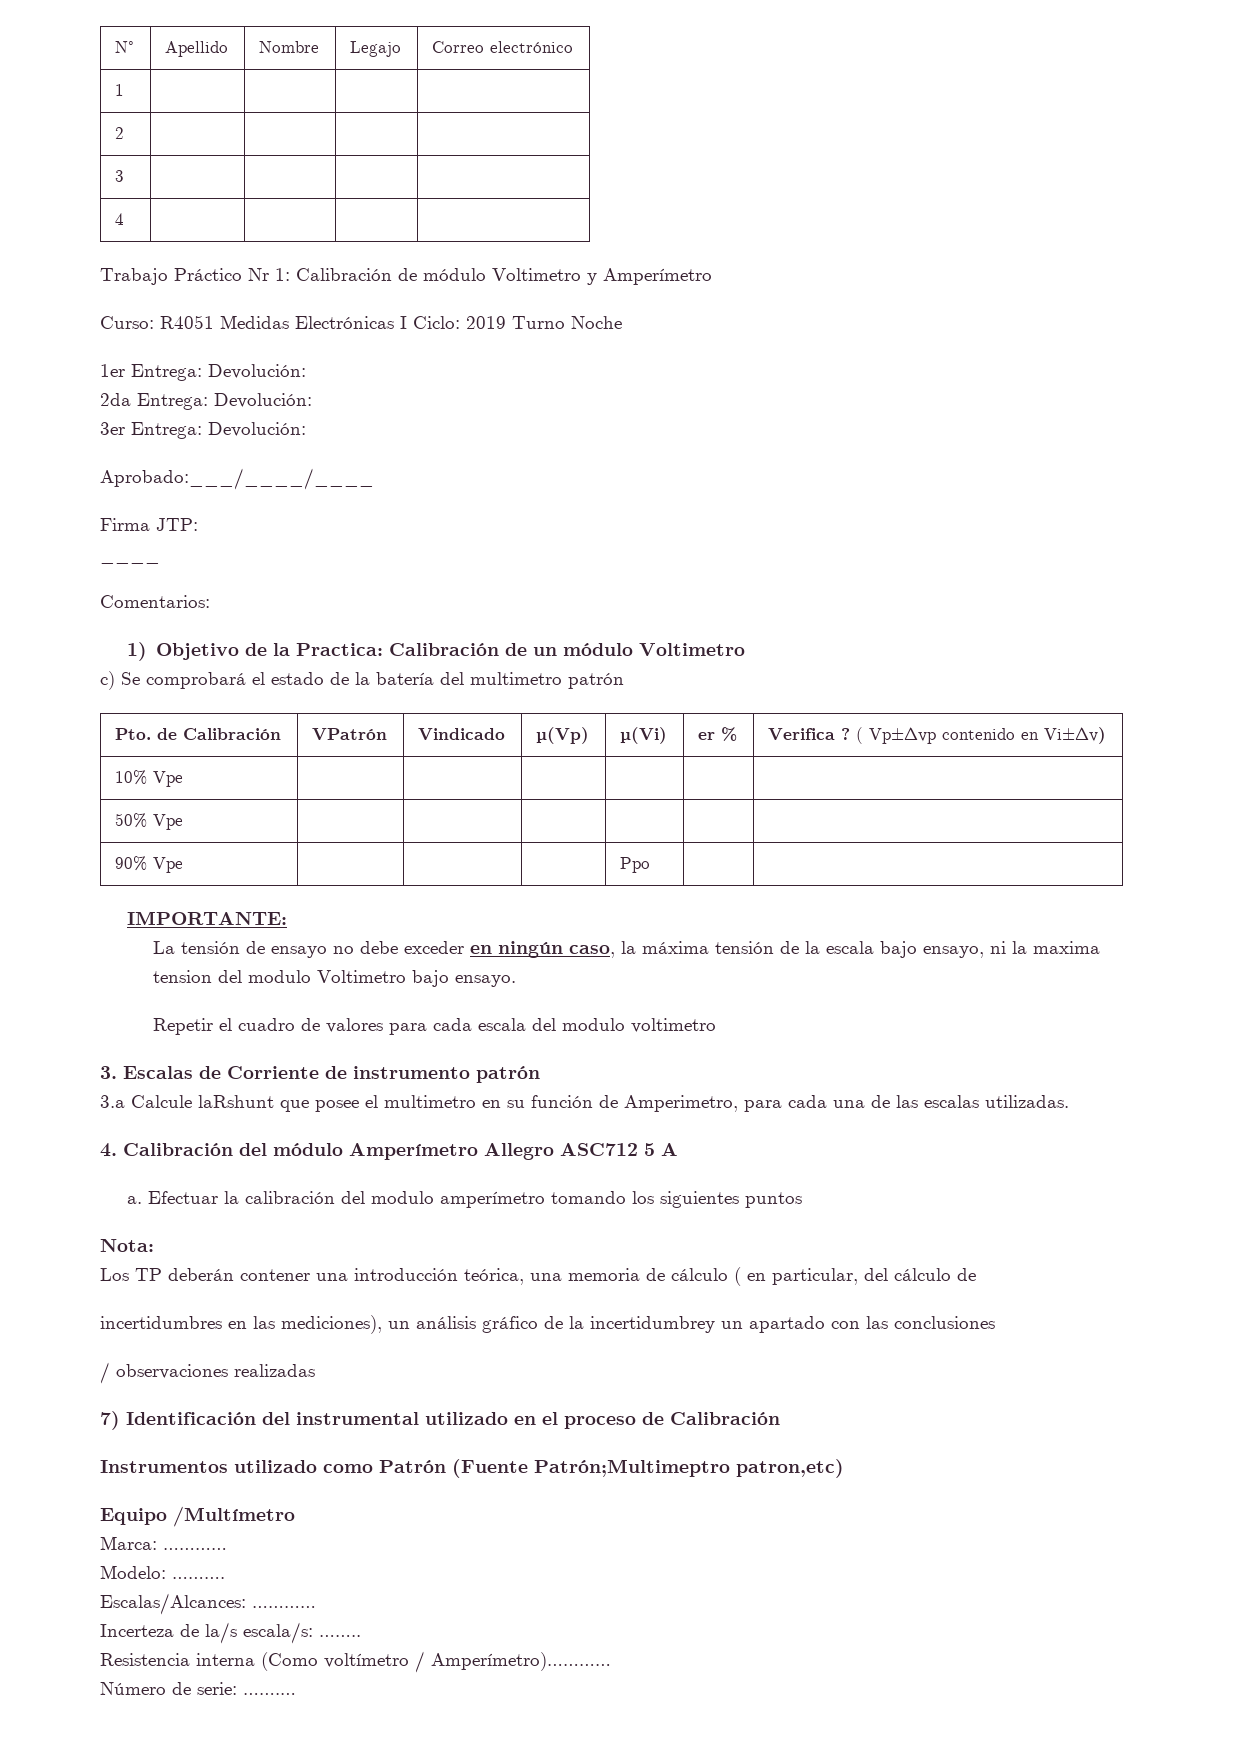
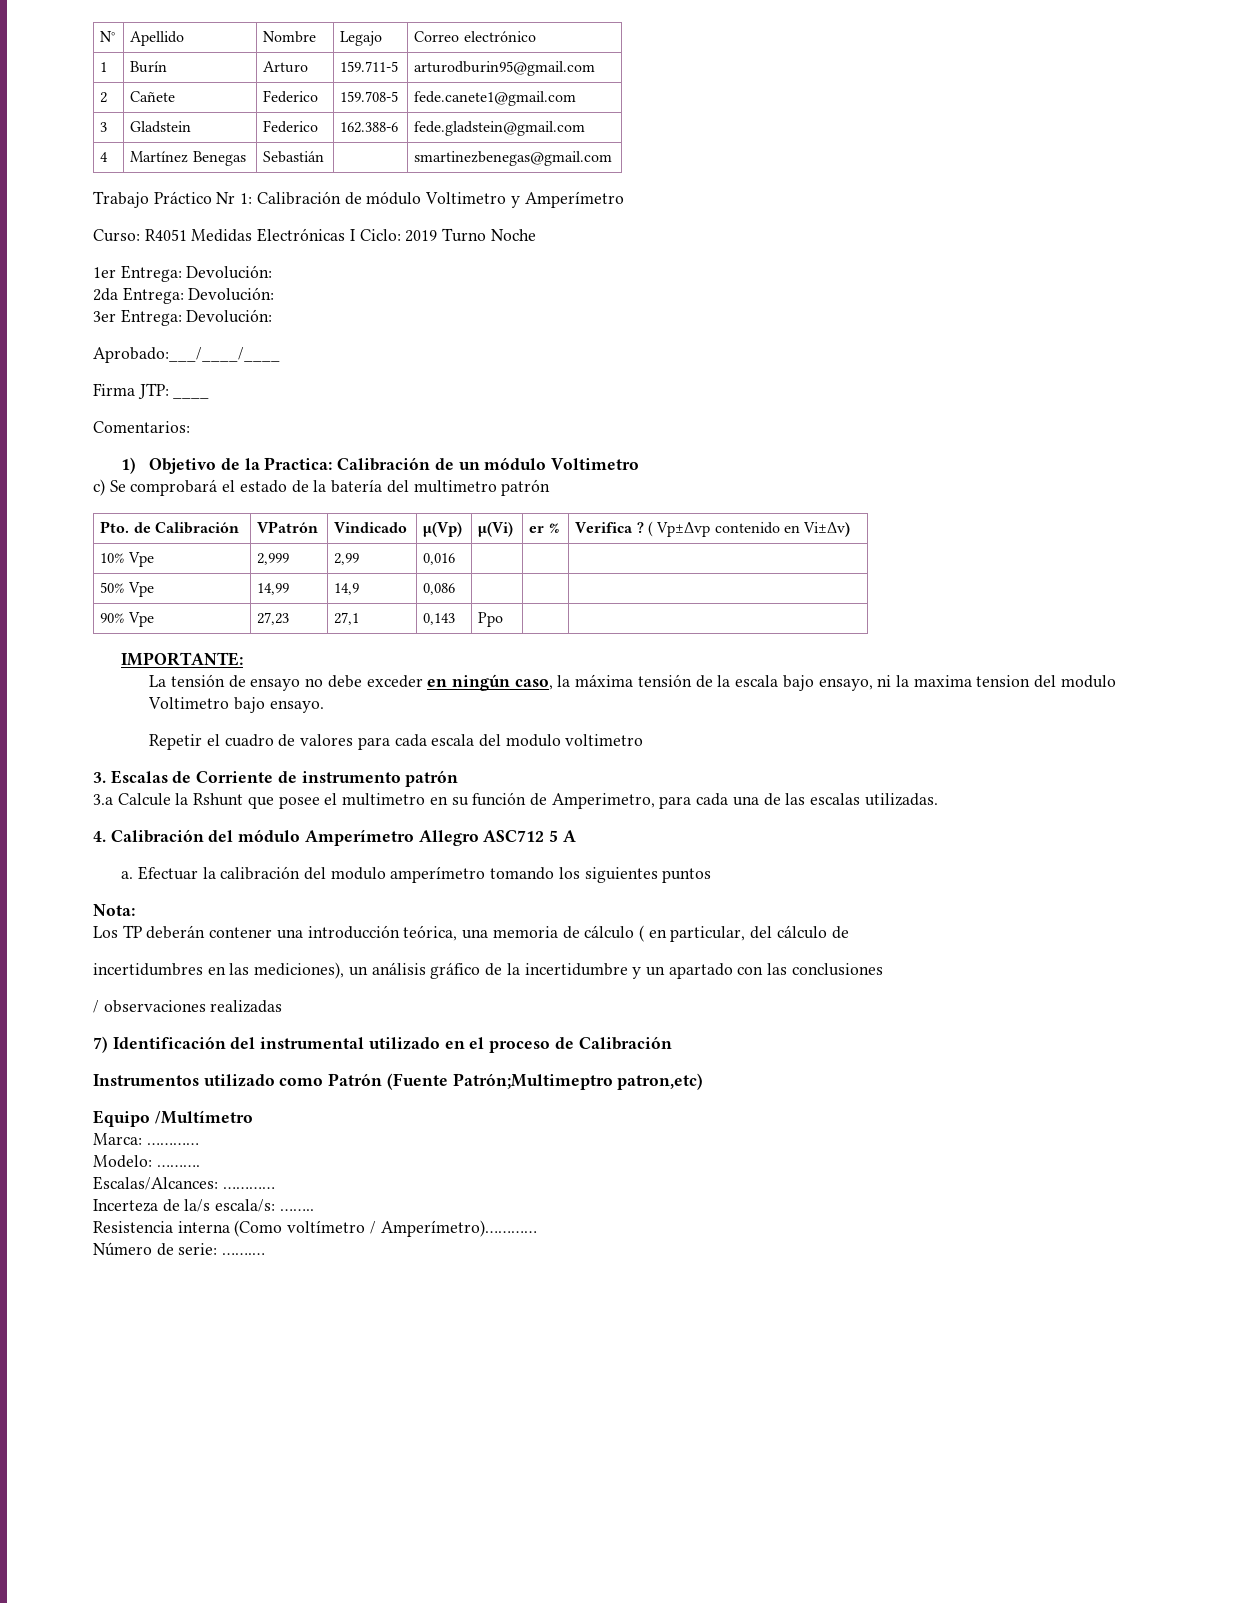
  N° | Apellido | Nombre | Legajo | Correo electrónico
- 1 | | | |
- 2 | | | |
- 3 | | | |
- 4 | | | |
+ 1 | Burín | Arturo | 159.711-5 | arturodburin95@gmail.com
+ 2 | Cañete | Federico | 159.708-5 | fede.canete1@gmail.com
+ 3 | Gladstein | Federico | 162.388-6 | fede.gladstein@gmail.com
+ 4 | Martínez Benegas | Sebastián | | smartinezbenegas@gmail.com
- Firma JTP:
- ____
+ Firma JTP: ____
- 10% Vpe | | | | | |
+ 10% Vpe | 2,999 | 2,99 | 0,016 | | |
- 50% Vpe | | | | | |
+ 50% Vpe | 14,99 | 14,9 | 0,086 | | |
- 90% Vpe | | | | Ppo | |
+ 90% Vpe | 27,23 | 27,1 | 0,143 | Ppo | |
- 3.a Calcule laRshunt que posee el multimetro en su función de Amperimetro, para cada una de las escalas utilizadas.
+ 3.a Calcule la Rshunt que posee el multimetro en su función de Amperimetro, para cada una de las escalas utilizadas.
- incertidumbres en las mediciones), un análisis gráfico de la incertidumbrey un apartado con las conclusiones
+ incertidumbres en las mediciones), un análisis gráfico de la incertidumbre y un apartado con las conclusiones

